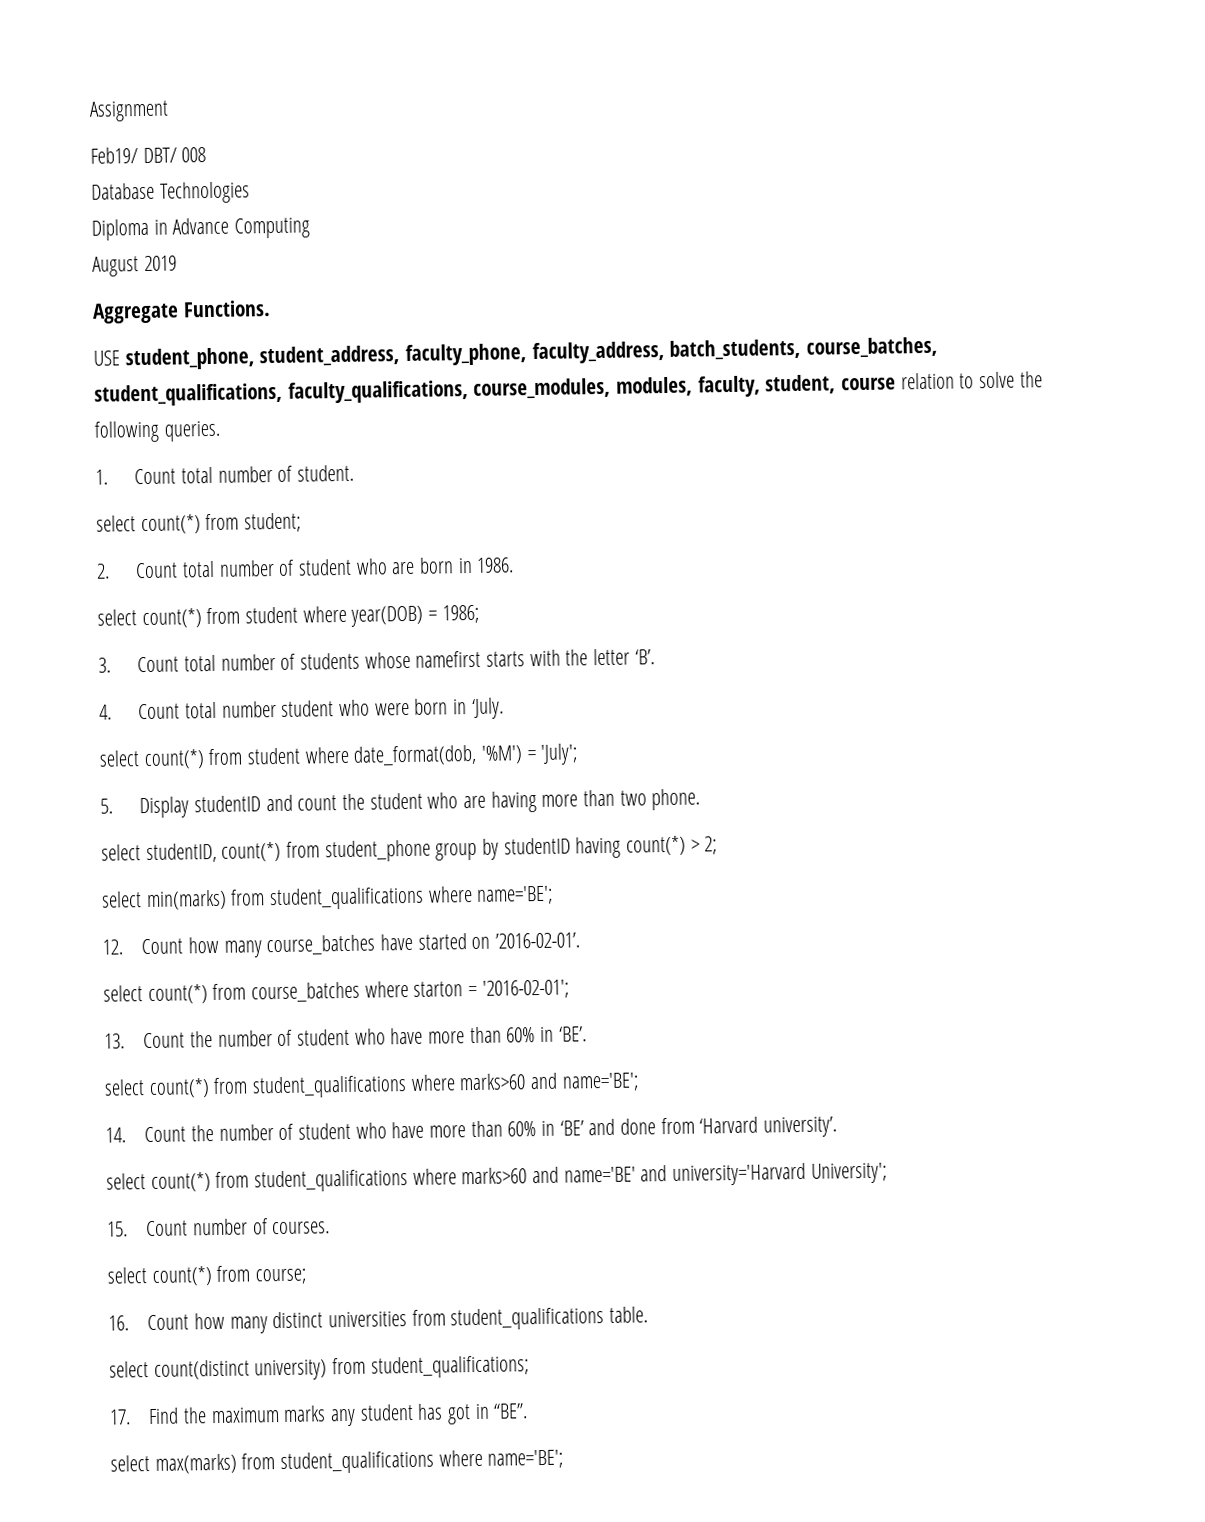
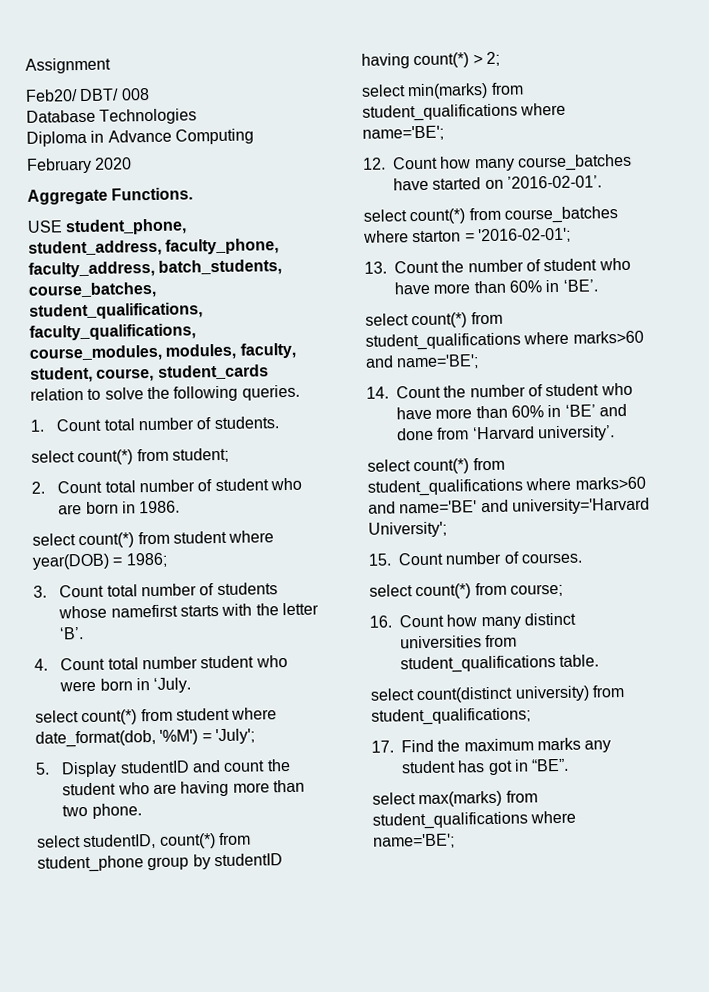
- Feb19/ DBT/ 008
+ Feb20/ DBT/ 008
- August 2019
+ February 2020
- USE student_phone, student_address, faculty_phone, faculty_address, batch_students, course_batches, student_qualifications, faculty_qualifications, course_modules, modules, faculty, student, course relation to solve the following queries.
+ USE student_phone, student_address, faculty_phone, faculty_address, batch_students, course_batches, student_qualifications, faculty_qualifications, course_modules, modules, faculty, student, course, student_cards relation to solve the following queries.
- 1. Count total number of student.
+ 1. Count total number of students.

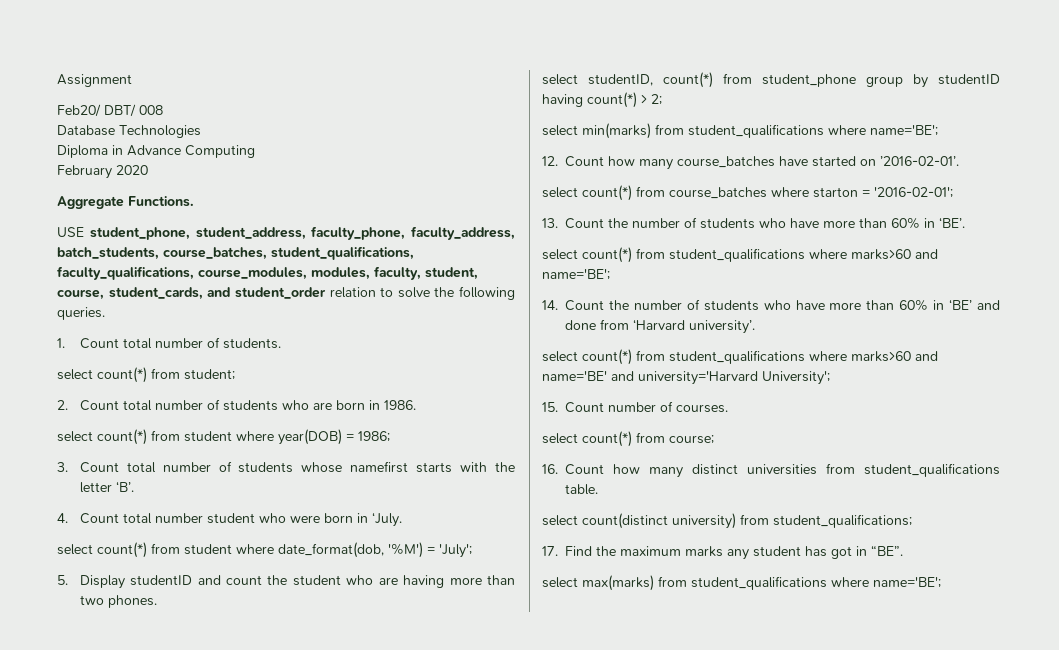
- USE student_phone, student_address, faculty_phone, faculty_address, batch_students, course_batches, student_qualifications, faculty_qualifications, course_modules, modules, faculty, student, course, student_cards relation to solve the following queries.
+ USE student_phone, student_address, faculty_phone, faculty_address, batch_students, course_batches, student_qualifications, faculty_qualifications, course_modules, modules, faculty, student, course, student_cards, and student_order relation to solve the following queries.
- 2. Count total number of student who are born in 1986.
+ 2. Count total number of students who are born in 1986.
- 5. Display studentID and count the student who are having more than two phone.
+ 5. Display studentID and count the student who are having more than two phones.
- 13. Count the number of student who have more than 60% in ‘BE’.
+ 13. Count the number of students who have more than 60% in ‘BE’.
- 14. Count the number of student who have more than 60% in ‘BE’ and done from ‘Harvard university’.
+ 14. Count the number of students who have more than 60% in ‘BE’ and done from ‘Harvard university’.

